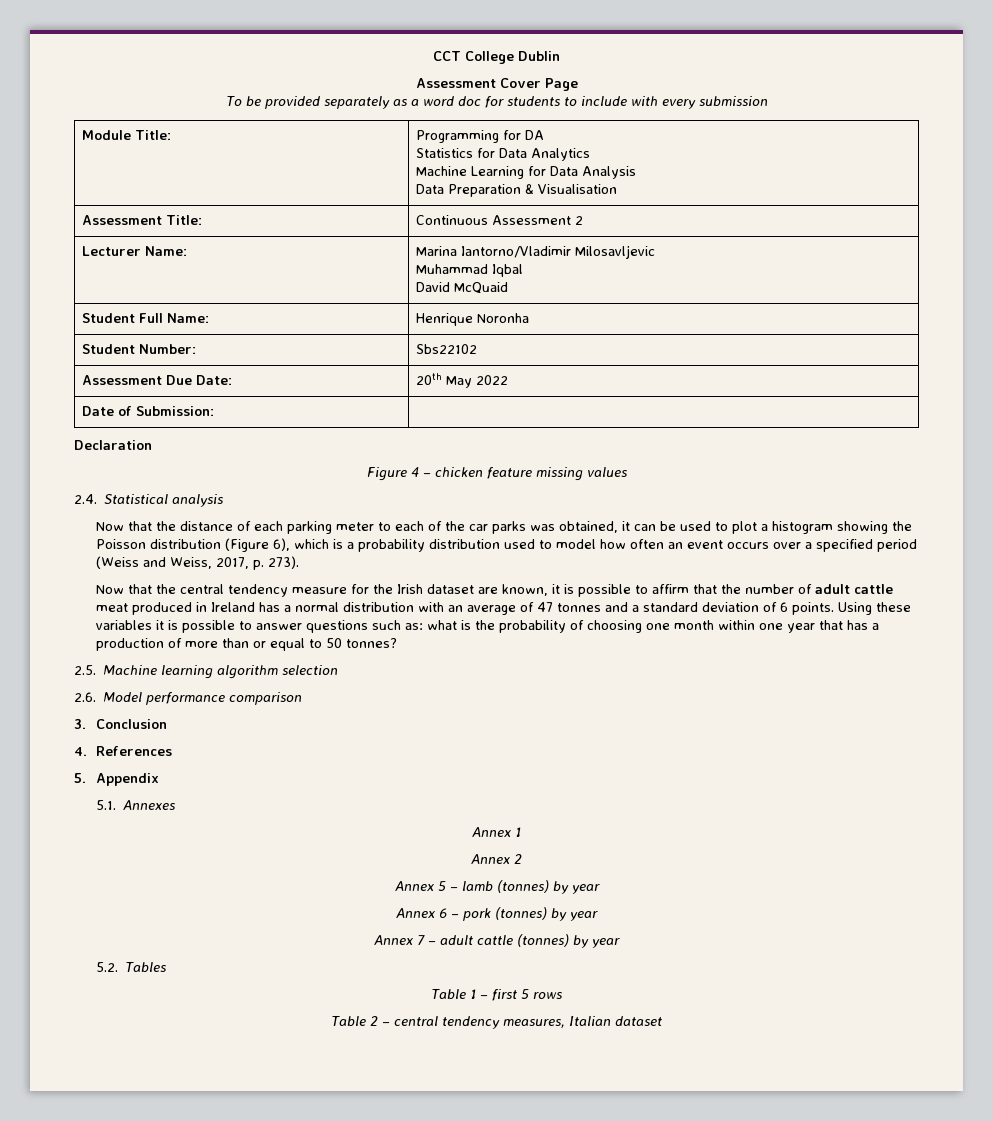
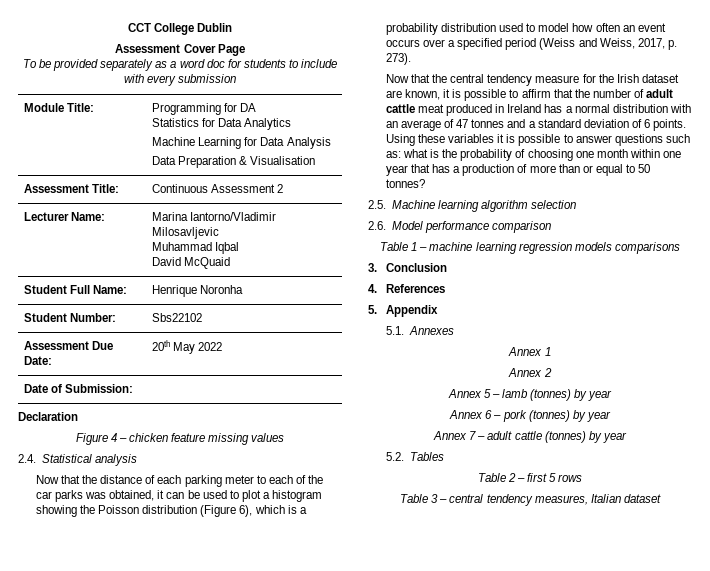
+ Table 1 – machine learning regression models comparisons
- Table 1 – first 5 rows
+ Table 2 – first 5 rows
- Table 2 – central tendency measures, Italian dataset
+ Table 3 – central tendency measures, Italian dataset

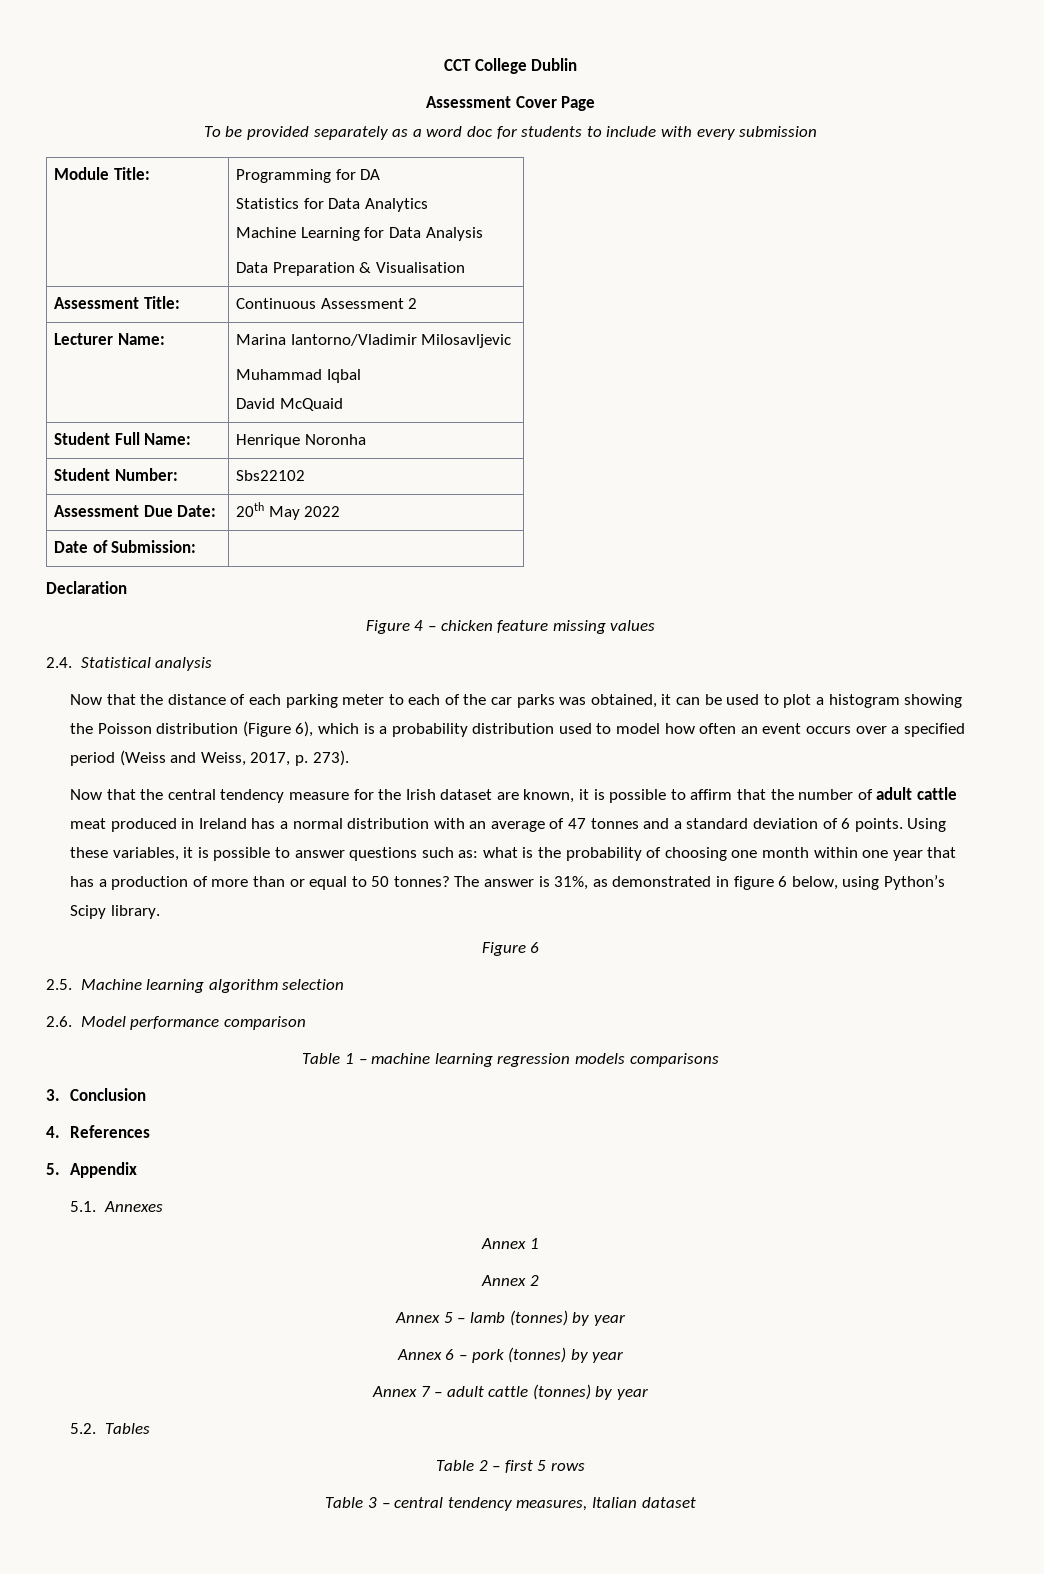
- Using these variables it is possible to answer questions such as: what is the probability of choosing one month within one year that has a production of more than or equal to 50 tonnes?
+ Using these variables, it is possible to answer questions such as: what is the probability of choosing one month within one year that has a production of more than or equal to 50 tonnes? The answer is 31%, as demonstrated in figure 6 below, using Python’s Scipy library.
+ Figure 6

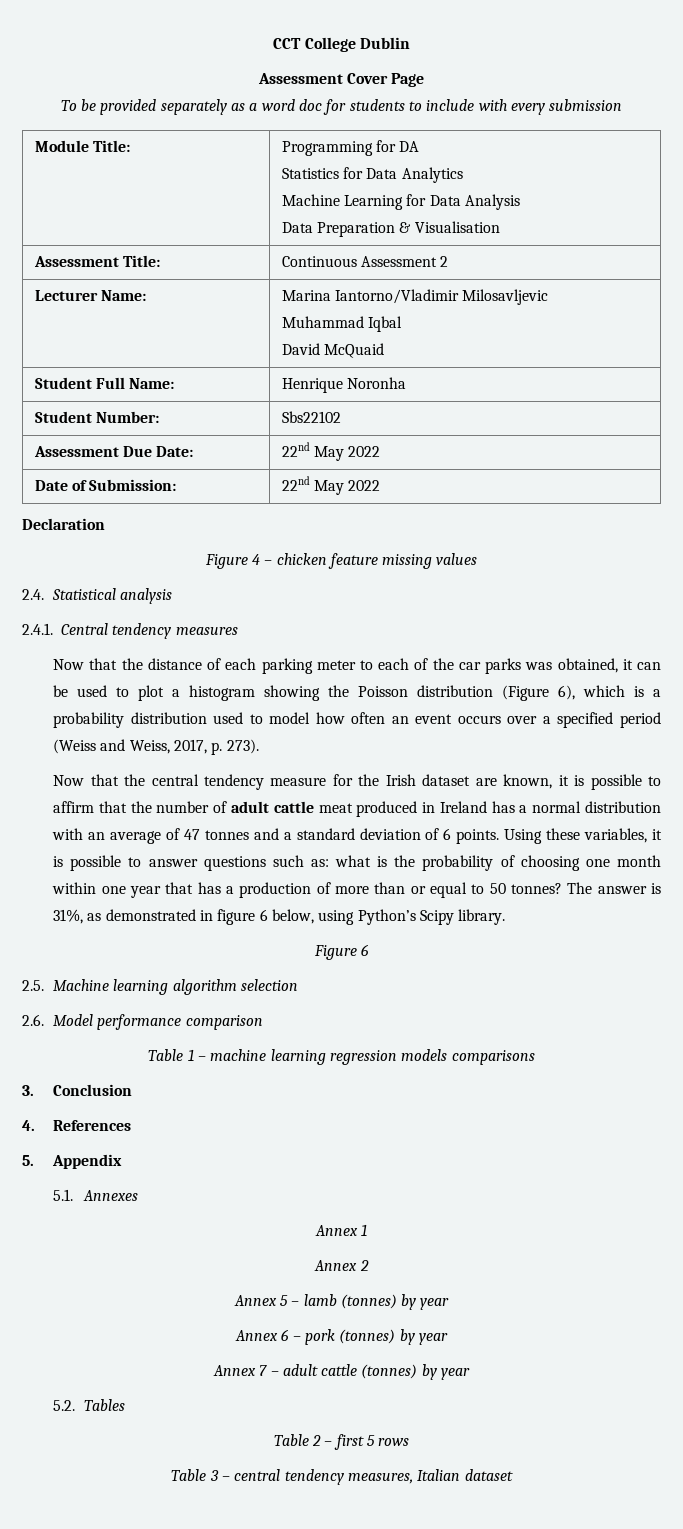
- Assessment Due Date: | 20th May 2022
+ Assessment Due Date: | 22nd May 2022
- Date of Submission: |
+ Date of Submission: | 22nd May 2022
+ 2.4.1. Central tendency measures

